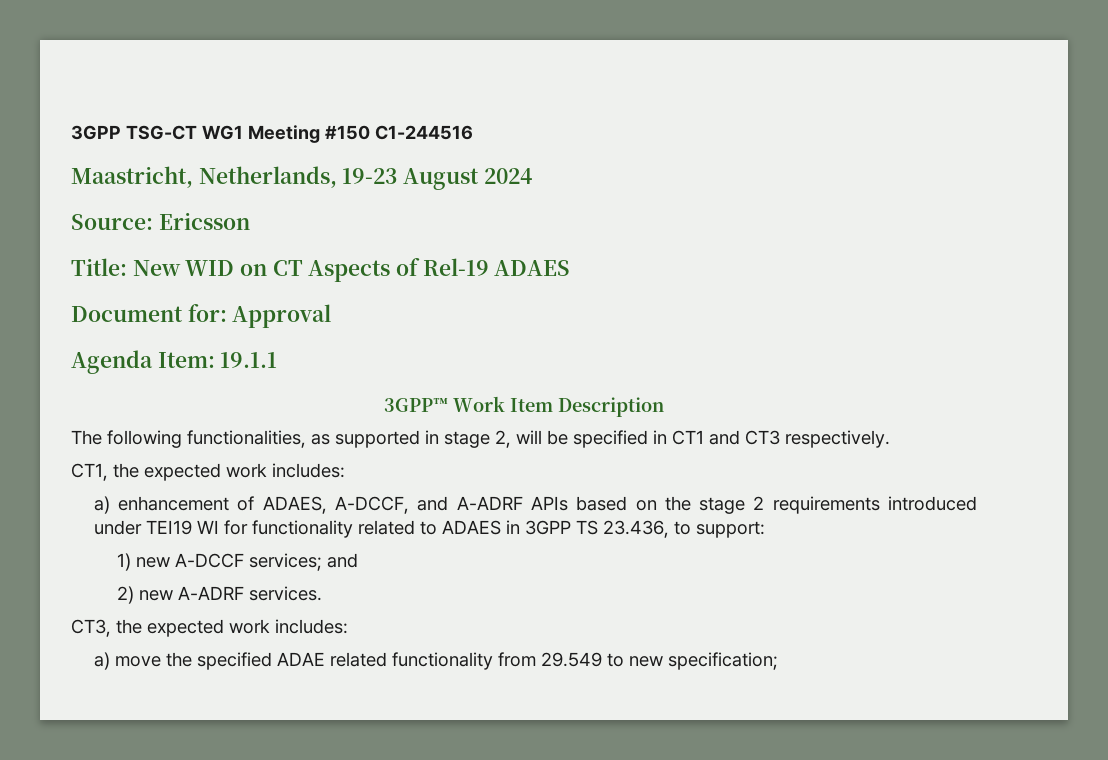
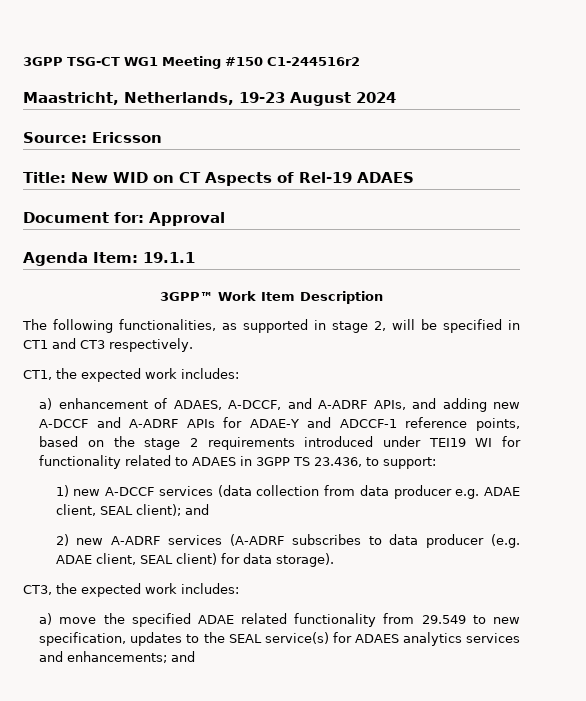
- 3GPP TSG-CT WG1 Meeting #150 C1-244516
+ 3GPP TSG-CT WG1 Meeting #150 C1-244516r2
- a) enhancement of ADAES, A-DCCF, and A-ADRF APIs based on the stage 2 requirements introduced under TEI19 WI for functionality related to ADAES in 3GPP TS 23.436, to support:
+ a) enhancement of ADAES, A-DCCF, and A-ADRF APIs, and adding new A-DCCF and A-ADRF APIs for ADAE-Y and ADCCF-1 reference points, based on the stage 2 requirements introduced under TEI19 WI for functionality related to ADAES in 3GPP TS 23.436, to support:
- 1) new A-DCCF services; and
- 2) new A-ADRF services.
+ 1) new A-DCCF services (data collection from data producer e.g. ADAE client, SEAL client); and
+ 2) new A-ADRF services (A-ADRF subscribes to data producer (e.g. ADAE client, SEAL client) for data storage).
- a) move the specified ADAE related functionality from 29.549 to new specification;
+ a) move the specified ADAE related functionality from 29.549 to new specification, updates to the SEAL service(s) for ADAES analytics services and enhancements; and

